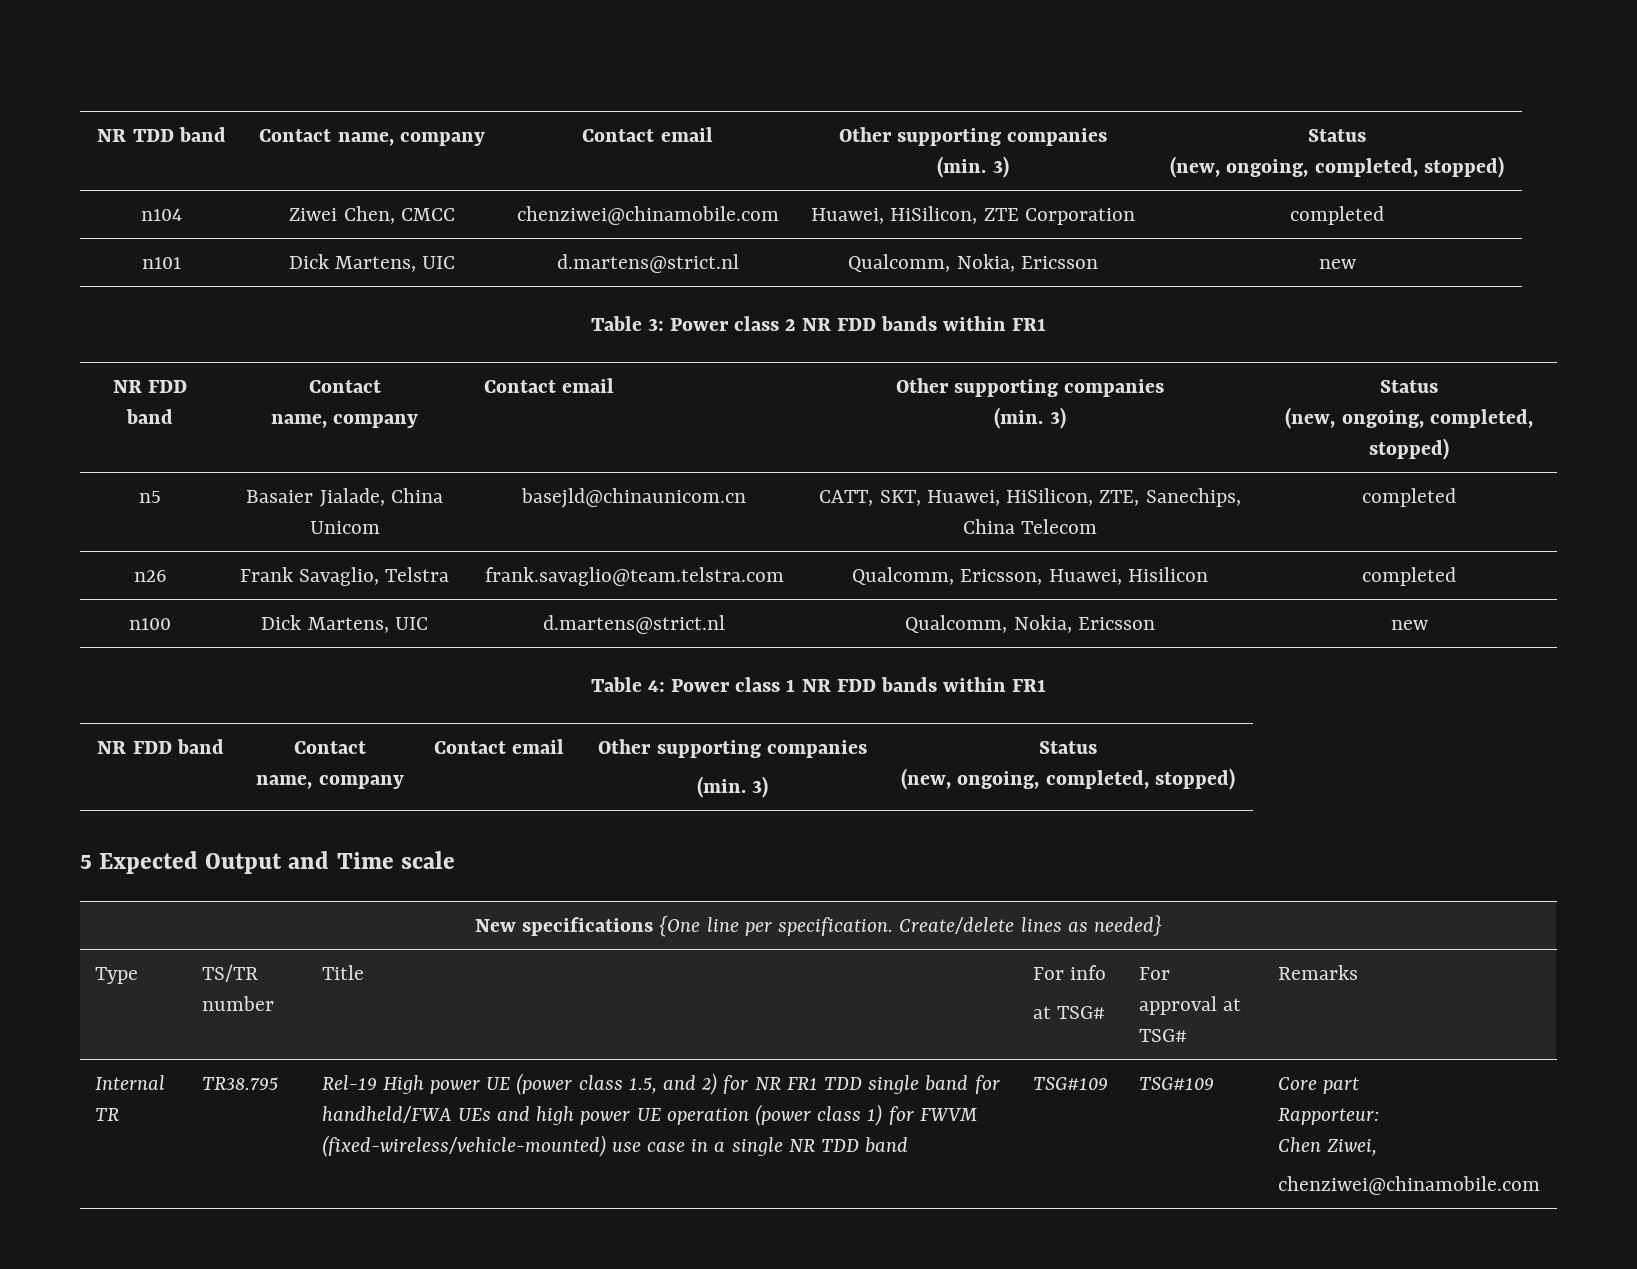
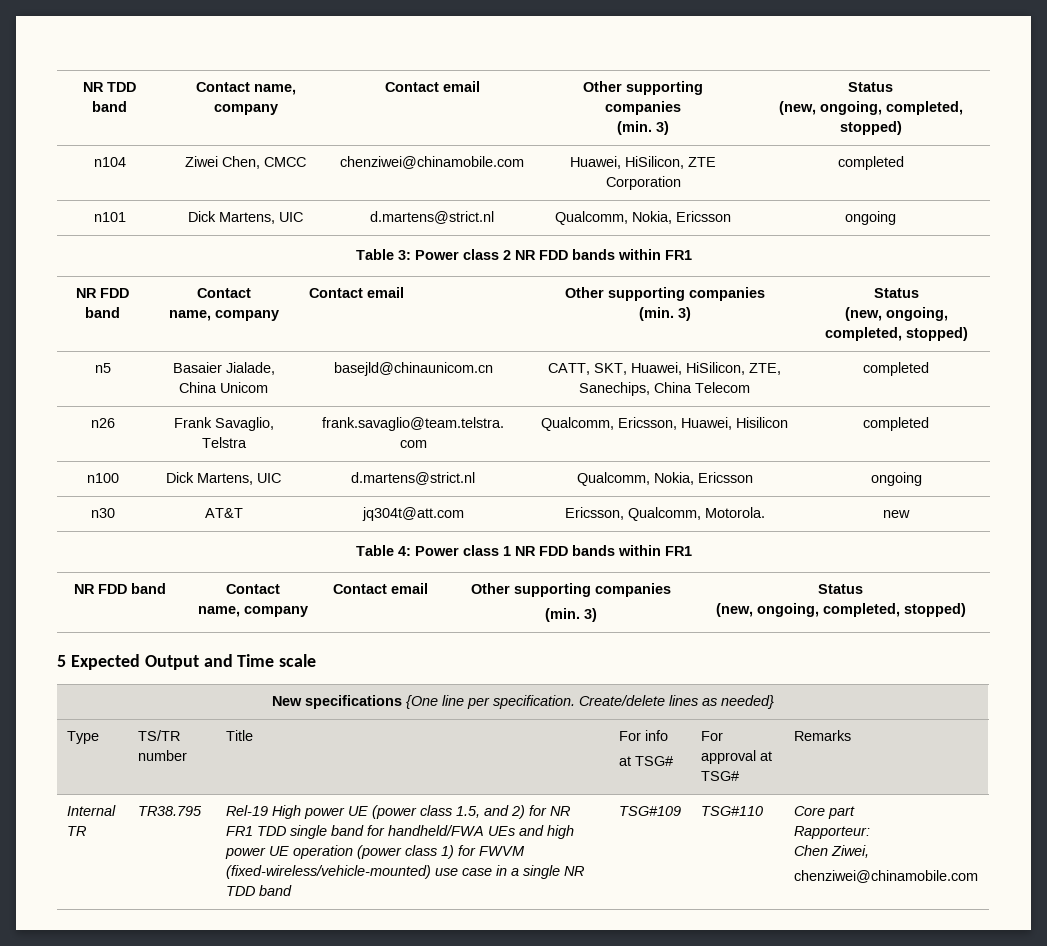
- n101 | Dick Martens, UIC | d.martens@strict.nl | Qualcomm, Nokia, Ericsson | new
+ n101 | Dick Martens, UIC | d.martens@strict.nl | Qualcomm, Nokia, Ericsson | ongoing
- n100 | Dick Martens, UIC | d.martens@strict.nl | Qualcomm, Nokia, Ericsson | new
+ n100 | Dick Martens, UIC | d.martens@strict.nl | Qualcomm, Nokia, Ericsson | ongoing
+ n30 | AT&T | jq304t@att.com | Ericsson, Qualcomm, Motorola. | new
- TSG#109 | TSG#109
+ TSG#109 | TSG#110

